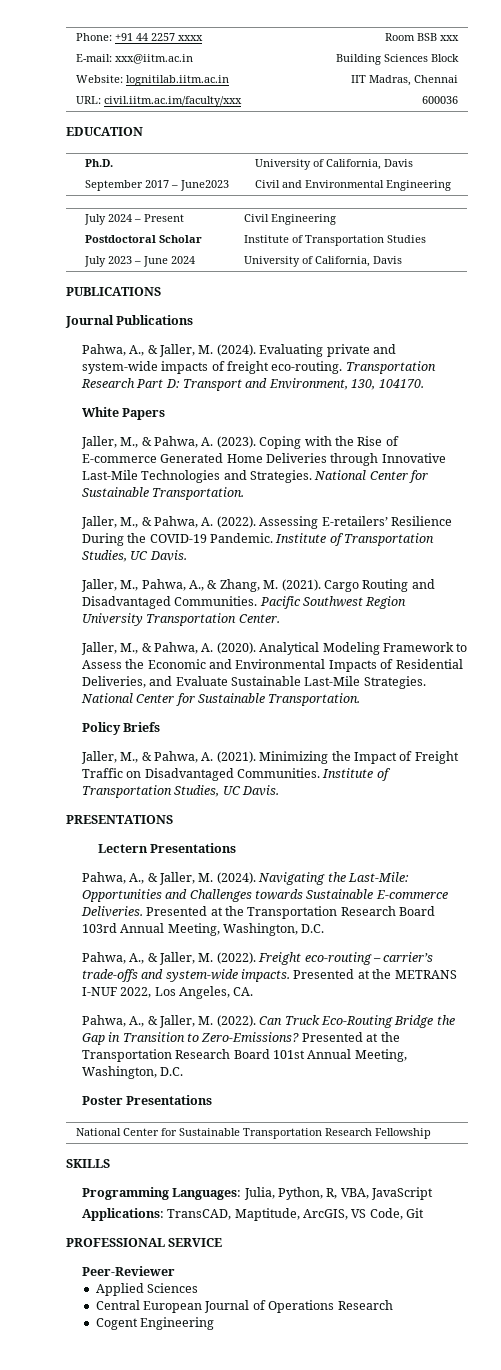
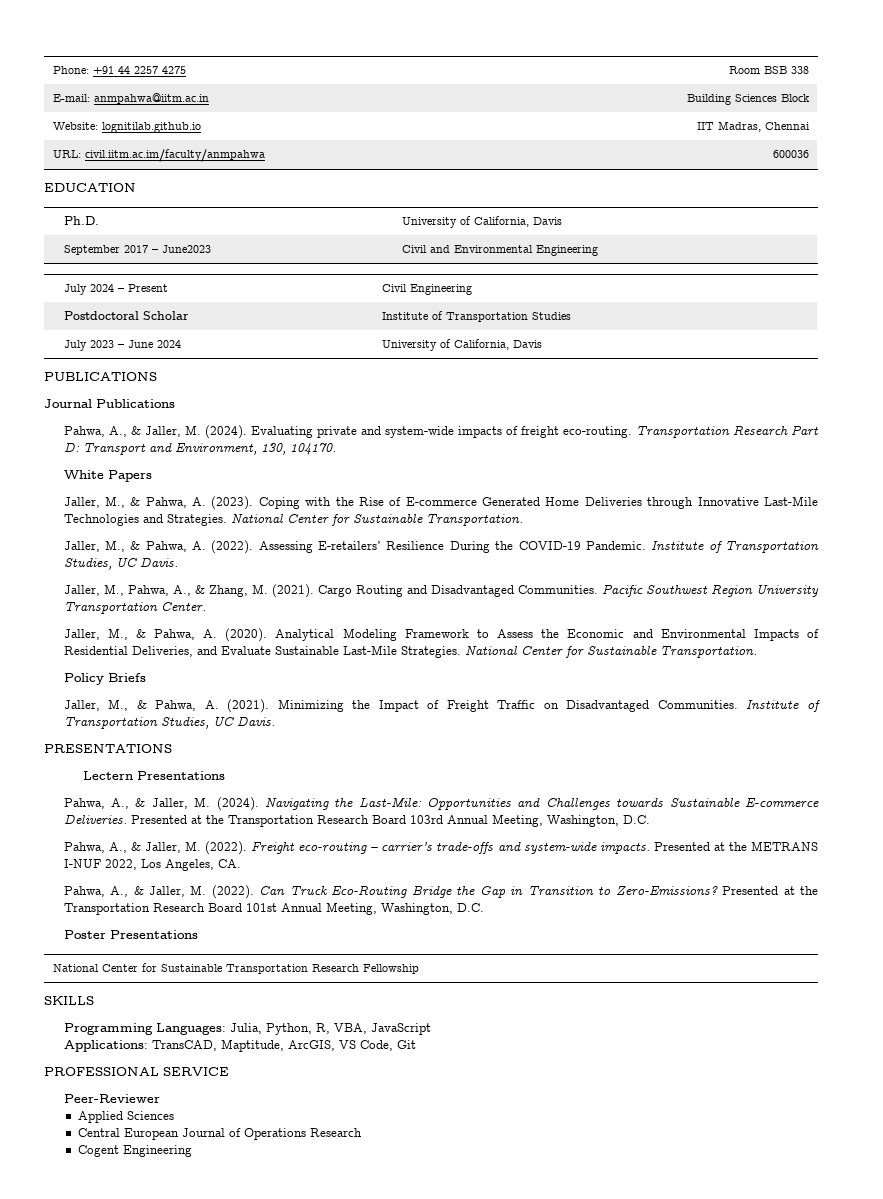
- Phone: +91 44 2257 xxxx | Room BSB xxx
+ Phone: +91 44 2257 4275 | Room BSB 338
- E-mail: xxx@iitm.ac.in | Building Sciences Block
+ E-mail: anmpahwa@iitm.ac.in | Building Sciences Block
- Website: lognitilab.iitm.ac.in | IIT Madras, Chennai
+ Website: lognitilab.github.io | IIT Madras, Chennai
- URL: civil.iitm.ac.im/faculty/xxx | 600036
+ URL: civil.iitm.ac.im/faculty/anmpahwa | 600036

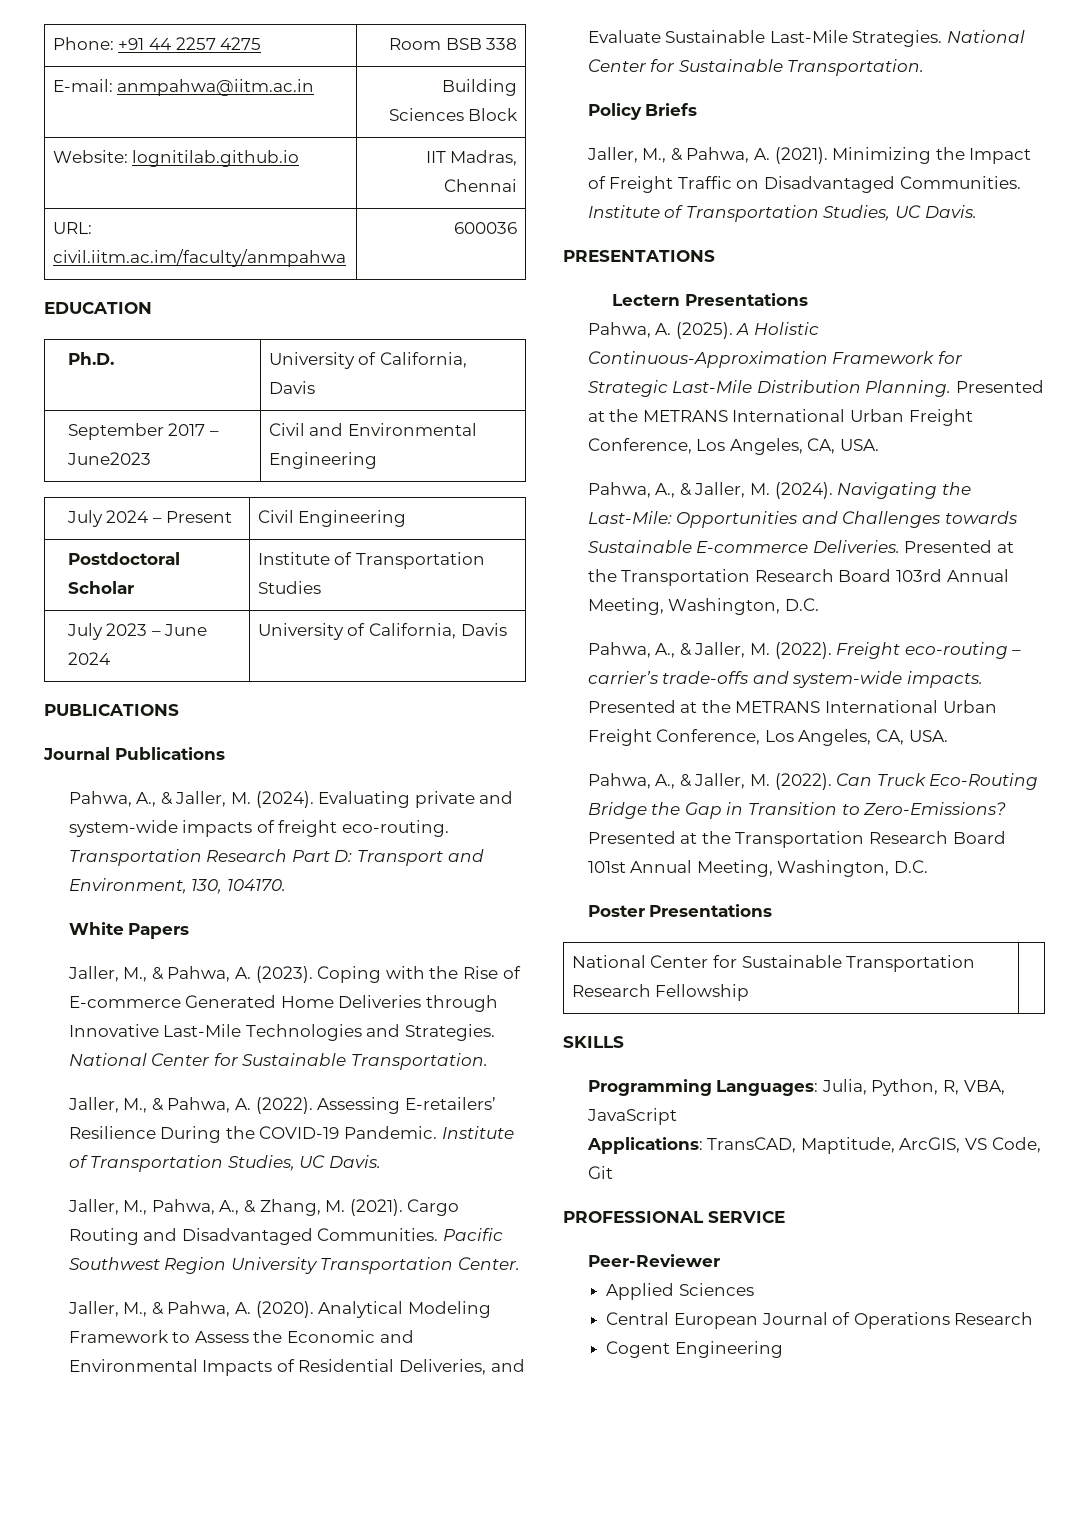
+ Pahwa, A. (2025). A Holistic Continuous-Approximation Framework for Strategic Last-Mile Distribution Planning. Presented at the METRANS International Urban Freight Conference, Los Angeles, CA, USA.
- Freight eco-routing – carrier’s trade-offs and system-wide impacts. Presented at the METRANS I-NUF 2022, Los Angeles, CA.
+ Freight eco-routing – carrier’s trade-offs and system-wide impacts. Presented at the METRANS International Urban Freight Conference, Los Angeles, CA, USA.

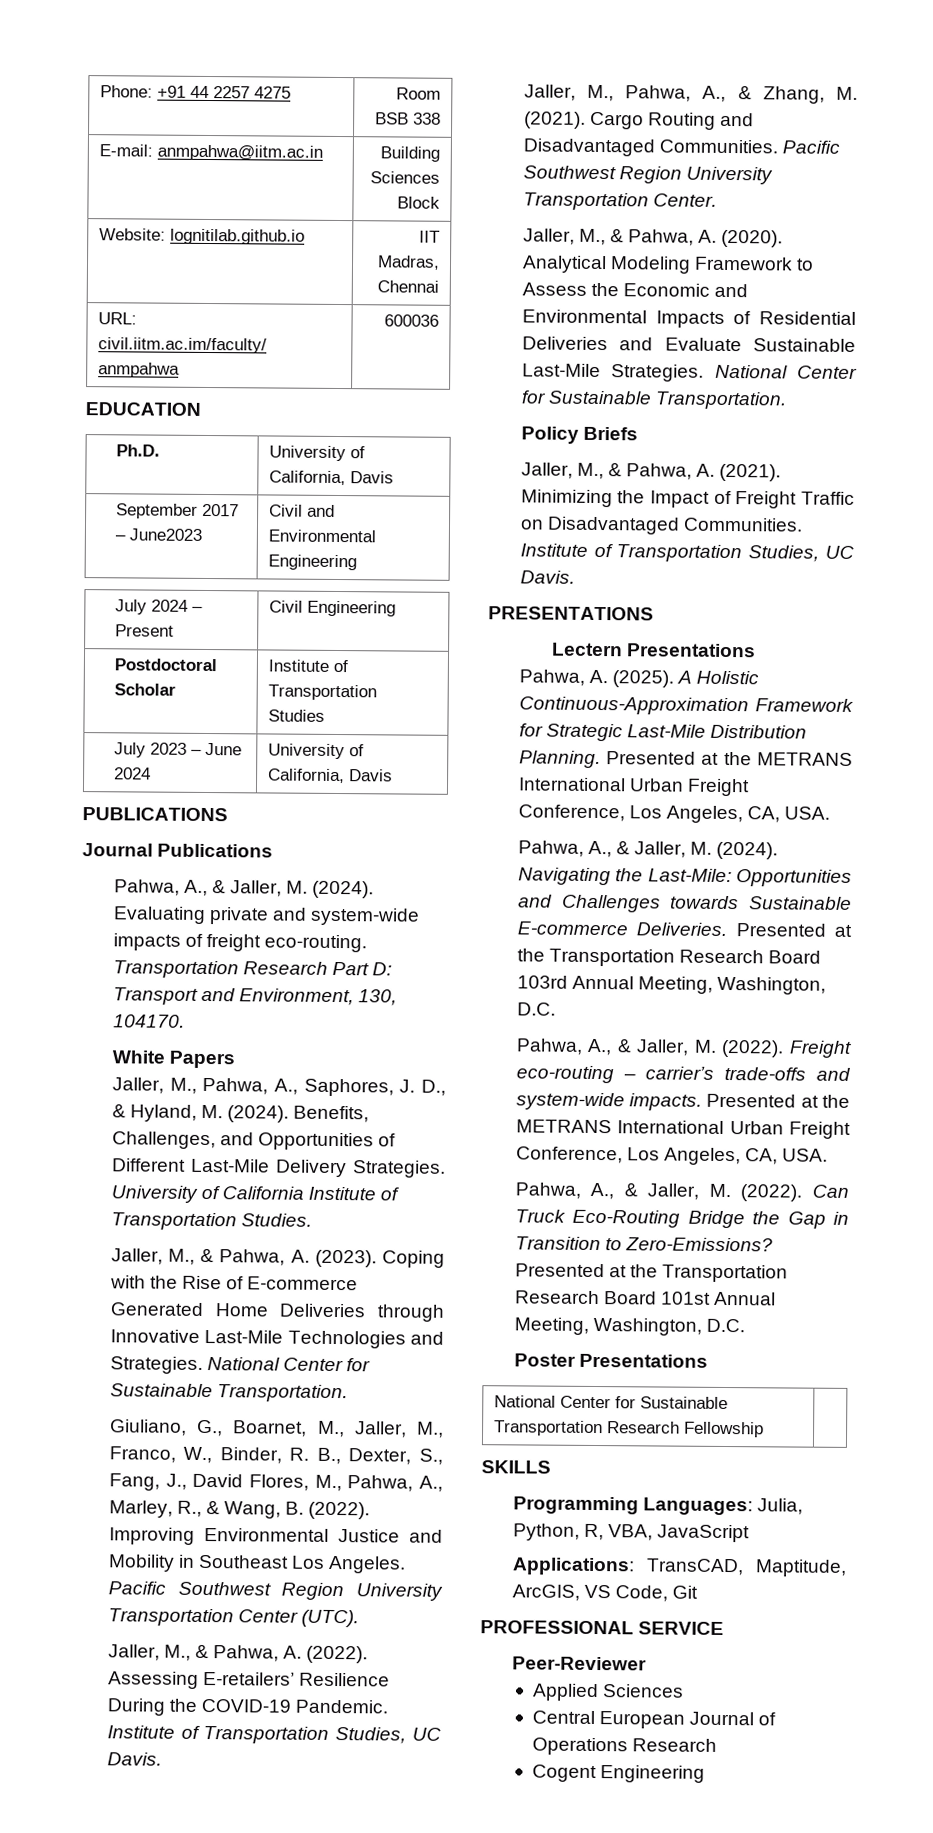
+ Jaller, M., Pahwa, A., Saphores, J. D., & Hyland, M. (2024). Benefits, Challenges, and Opportunities of Different Last-Mile Delivery Strategies. University of California Institute of Transportation Studies.
+ Giuliano, G., Boarnet, M., Jaller, M., Franco, W., Binder, R. B., Dexter, S., Fang, J., David Flores, M., Pahwa, A., Marley, R., & Wang, B. (2022). Improving Environmental Justice and Mobility in Southeast Los Angeles. Pacific Southwest Region University Transportation Center (UTC).
- Analytical Modeling Framework to Assess the Economic and Environmental Impacts of Residential Deliveries, and Evaluate Sustainable Last-Mile Strategies.
+ Analytical Modeling Framework to Assess the Economic and Environmental Impacts of Residential Deliveries and Evaluate Sustainable Last-Mile Strategies.

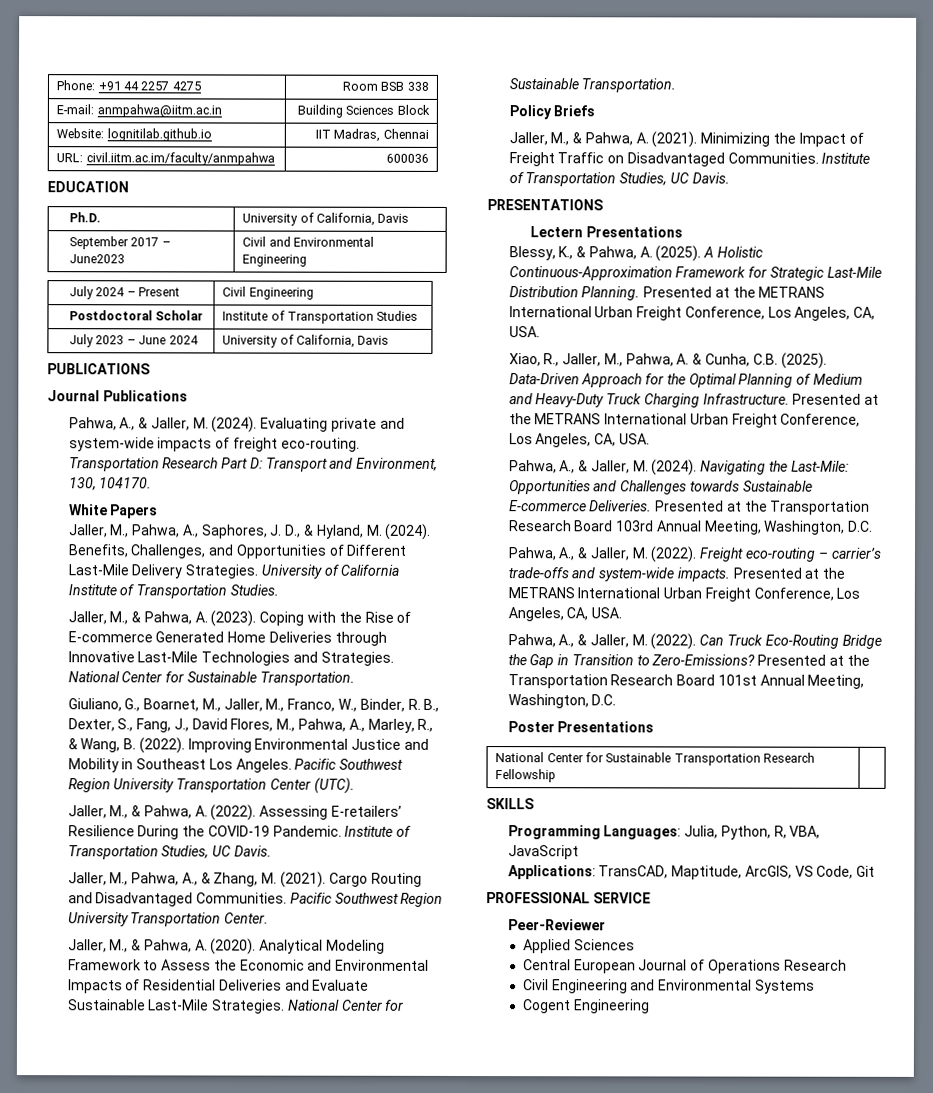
- Pahwa, A. (2025).
+ Blessy, K., & Pahwa, A. (2025).
+ Xiao, R., Jaller, M., Pahwa, A. & Cunha, C.B. (2025). Data-Driven Approach for the Optimal Planning of Medium and Heavy-Duty Truck Charging Infrastructure. Presented at the METRANS International Urban Freight Conference, Los Angeles, CA, USA.
+ Civil Engineering and Environmental Systems

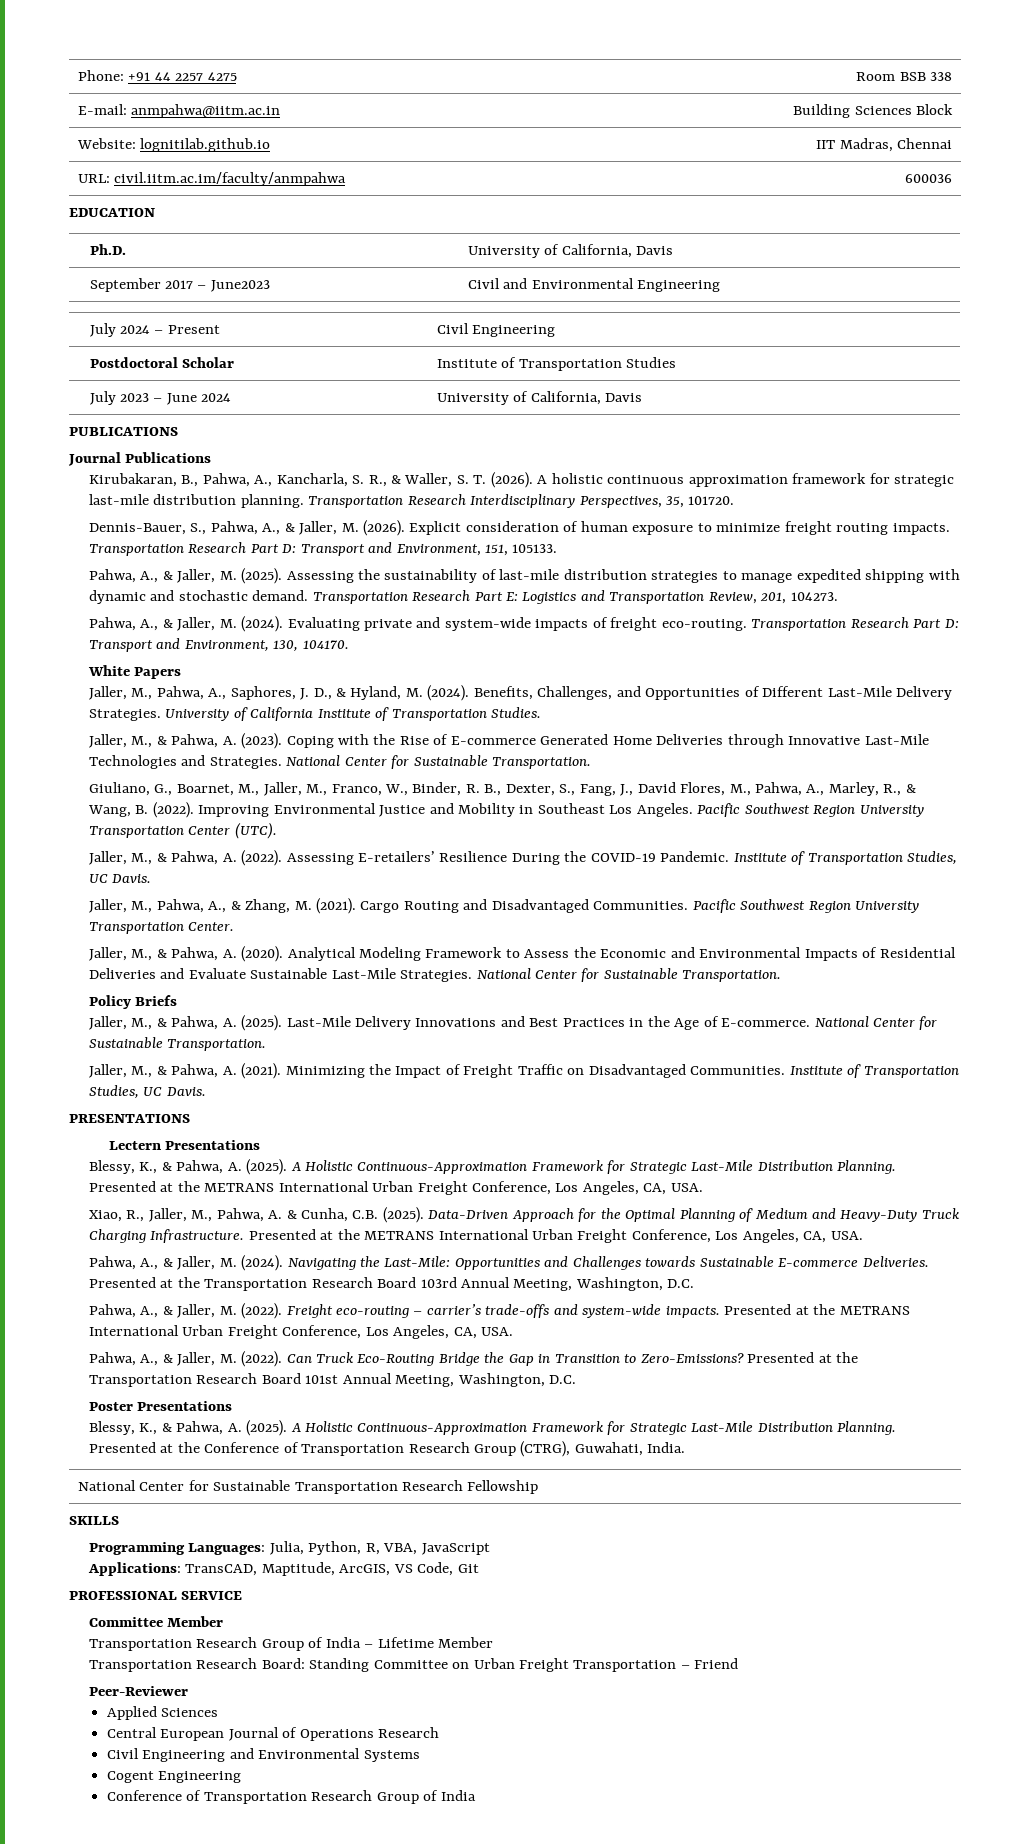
+ Kirubakaran, B., Pahwa, A., Kancharla, S. R., & Waller, S. T. (2026). A holistic continuous approximation framework for strategic last-mile distribution planning. Transportation Research Interdisciplinary Perspectives, 35, 101720.
+ Dennis-Bauer, S., Pahwa, A., & Jaller, M. (2026). Explicit consideration of human exposure to minimize freight routing impacts. Transportation Research Part D: Transport and Environment, 151, 105133.
+ Pahwa, A., & Jaller, M. (2025). Assessing the sustainability of last-mile distribution strategies to manage expedited shipping with dynamic and stochastic demand. Transportation Research Part E: Logistics and Transportation Review, 201, 104273.
+ Jaller, M., & Pahwa, A. (2025). Last-Mile Delivery Innovations and Best Practices in the Age of E-commerce. National Center for Sustainable Transportation.
+ Blessy, K., & Pahwa, A. (2025). A Holistic Continuous-Approximation Framework for Strategic Last-Mile Distribution Planning. Presented at the Conference of Transportation Research Group (CTRG), Guwahati, India.
+ Committee Member
+ Transportation Research Group of India – Lifetime Member
+ Transportation Research Board: Standing Committee on Urban Freight Transportation – Friend
+ Conference of Transportation Research Group of India

